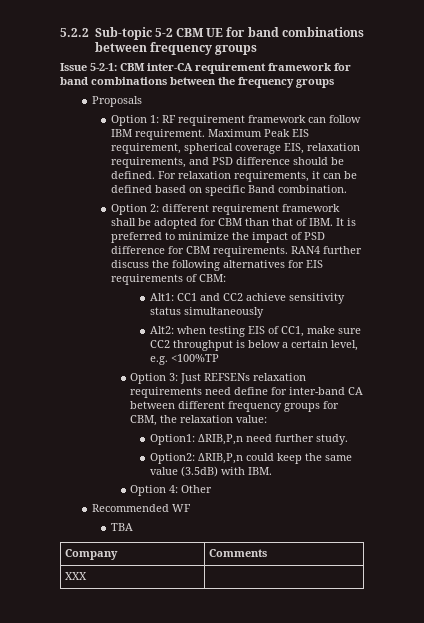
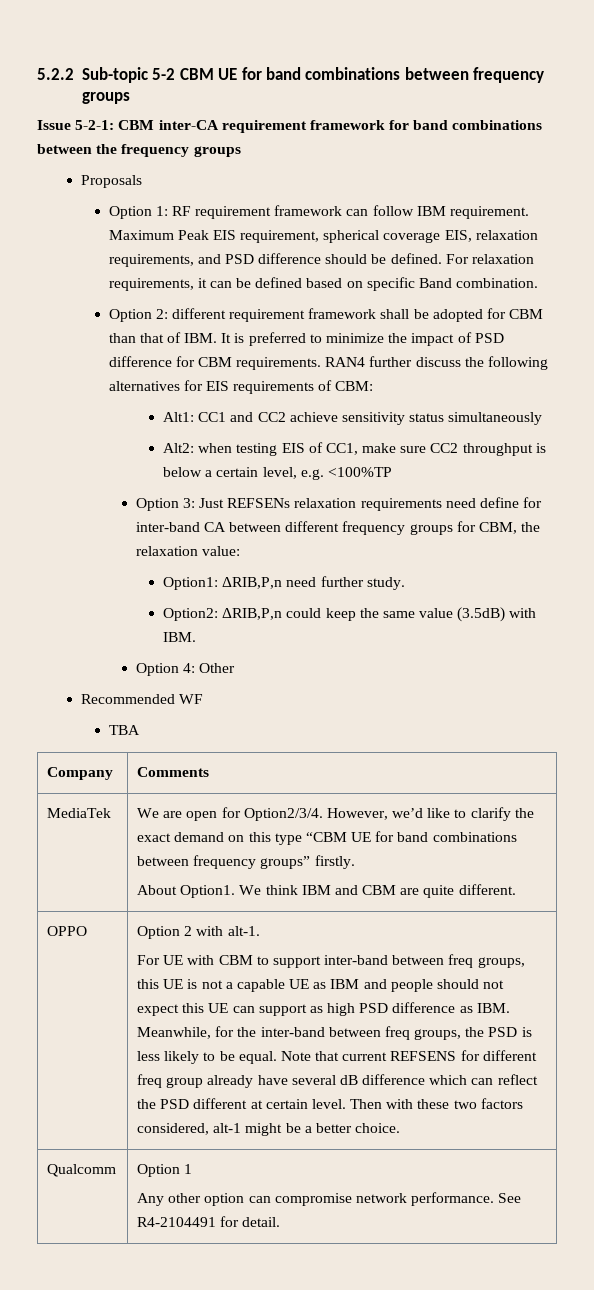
- XXX |
+ MediaTek | We are open for Option2/3/4. However, we’d like to clarify the exact demand on this type “CBM UE for band combinations between frequency groups” firstly.
+ About Option1. We think IBM and CBM are quite different.
+ OPPO | Option 2 with alt-1.
+ For UE with CBM to support inter-band between freq groups, this UE is not a capable UE as IBM and people should not expect this UE can support as high PSD difference as IBM. Meanwhile, for the inter-band between freq groups, the PSD is less likely to be equal. Note that current REFSENS for different freq group already have several dB difference which can reflect the PSD different at certain level. Then with these two factors considered, alt-1 might be a better choice.
+ Qualcomm | Option 1
+ Any other option can compromise network performance. See R4-2104491 for detail.

